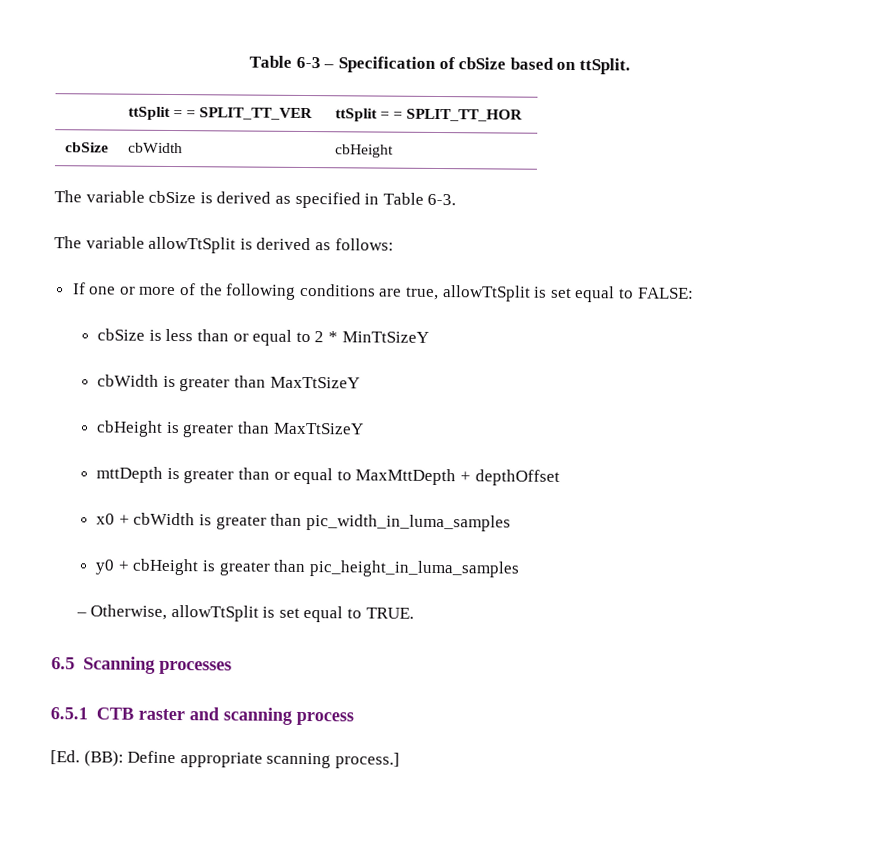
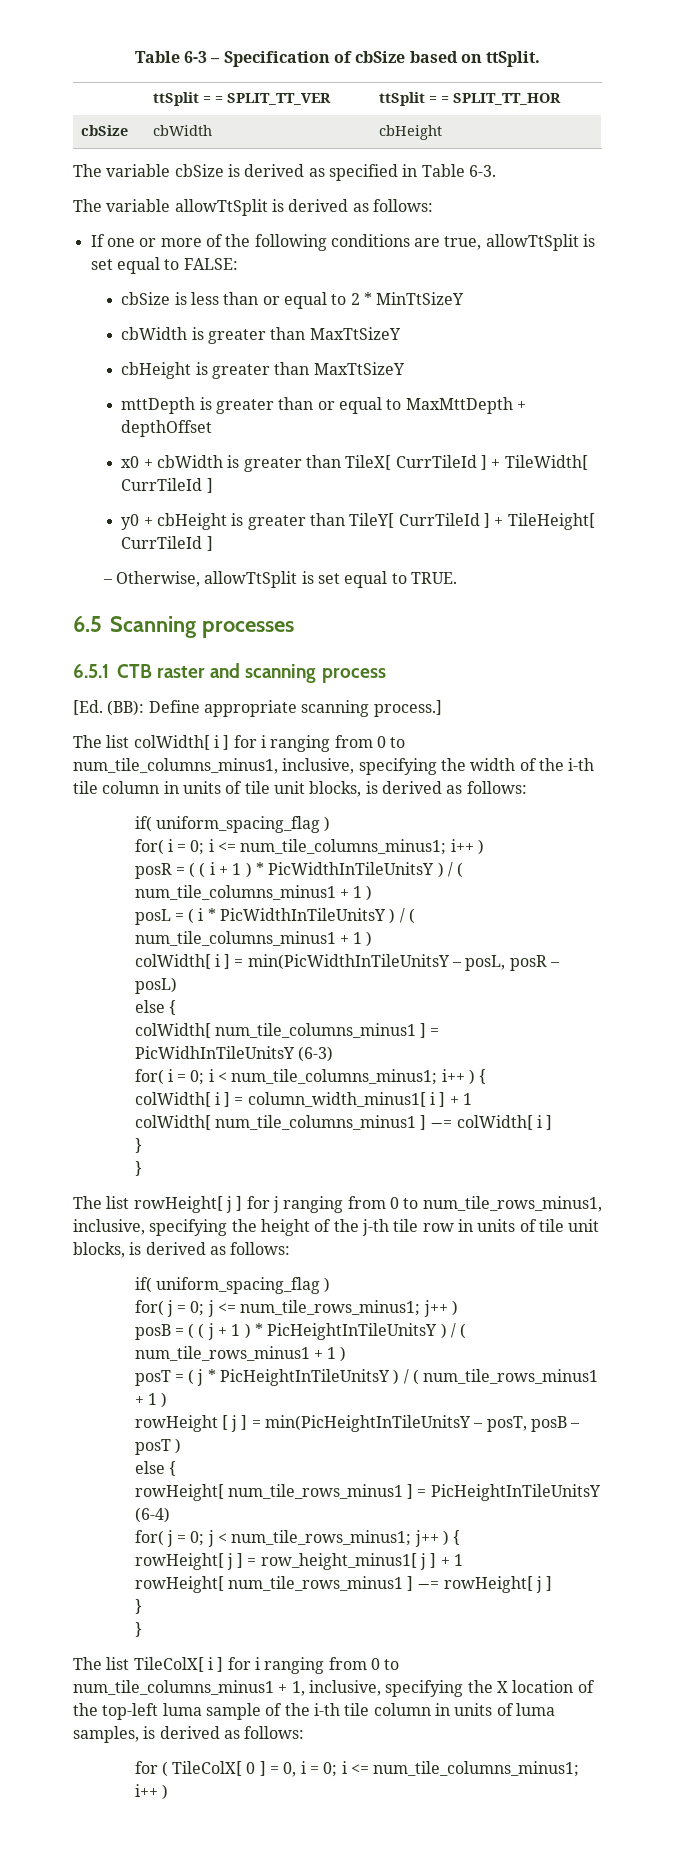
- x0 + cbWidth is greater than pic_width_in_luma_samples
+ x0 + cbWidth is greater than TileX[ CurrTileId ] + TileWidth[ CurrTileId ]
- y0 + cbHeight is greater than pic_height_in_luma_samples
+ y0 + cbHeight is greater than TileY[ CurrTileId ] + TileHeight[ CurrTileId ]
+ The list colWidth[ i ] for i ranging from 0 to num_tile_columns_minus1, inclusive, specifying the width of the i-th tile column in units of tile unit blocks, is derived as follows:
+ if( uniform_spacing_flag )
+ for( i = 0; i <= num_tile_columns_minus1; i++ )
+ posR = ( ( i + 1 ) * PicWidthInTileUnitsY ) / ( num_tile_columns_minus1 + 1 )
+ posL = ( i * PicWidthInTileUnitsY ) / ( num_tile_columns_minus1 + 1 )
+ colWidth[ i ] = min(PicWidthInTileUnitsY – posL, posR – posL)
+ else {
+ colWidth[ num_tile_columns_minus1 ] = PicWidhInTileUnitsY (6-3)
+ for( i = 0; i < num_tile_columns_minus1; i++ ) {
+ colWidth[ i ] = column_width_minus1[ i ] + 1
+ colWidth[ num_tile_columns_minus1 ] −= colWidth[ i ]
+ }
+ }
+ The list rowHeight[ j ] for j ranging from 0 to num_tile_rows_minus1, inclusive, specifying the height of the j-th tile row in units of tile unit blocks, is derived as follows:
+ if( uniform_spacing_flag )
+ for( j = 0; j <= num_tile_rows_minus1; j++ )
+ posB = ( ( j + 1 ) * PicHeightInTileUnitsY ) / ( num_tile_rows_minus1 + 1 )
+ posT = ( j * PicHeightInTileUnitsY ) / ( num_tile_rows_minus1 + 1 )
+ rowHeight [ j ] = min(PicHeightInTileUnitsY – posT, posB – posT )
+ else {
+ rowHeight[ num_tile_rows_minus1 ] = PicHeightInTileUnitsY (6-4)
+ for( j = 0; j < num_tile_rows_minus1; j++ ) {
+ rowHeight[ j ] = row_height_minus1[ j ] + 1
+ rowHeight[ num_tile_rows_minus1 ] −= rowHeight[ j ]
+ }
+ }
+ The list TileColX[ i ] for i ranging from 0 to num_tile_columns_minus1 + 1, inclusive, specifying the X location of the top-left luma sample of the i-th tile column in units of luma samples, is derived as follows:
+ for ( TileColX[ 0 ] = 0, i = 0; i <= num_tile_columns_minus1; i++ )

